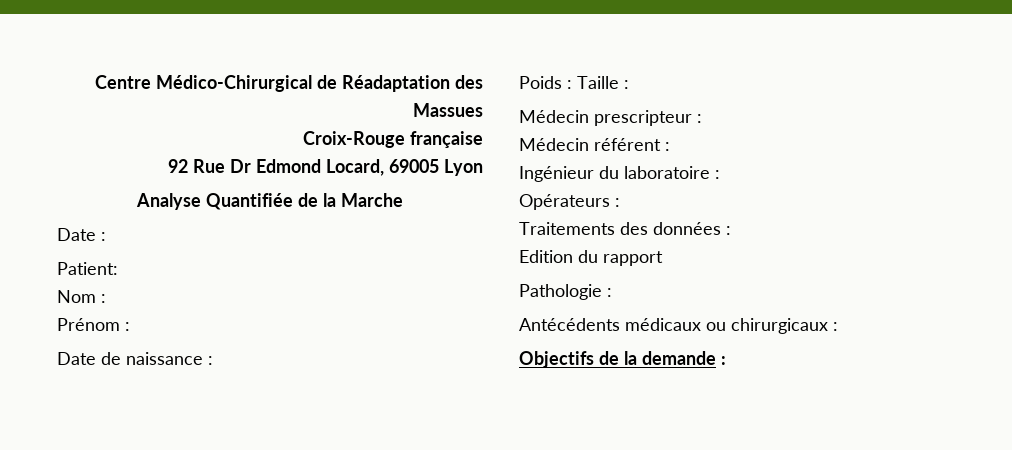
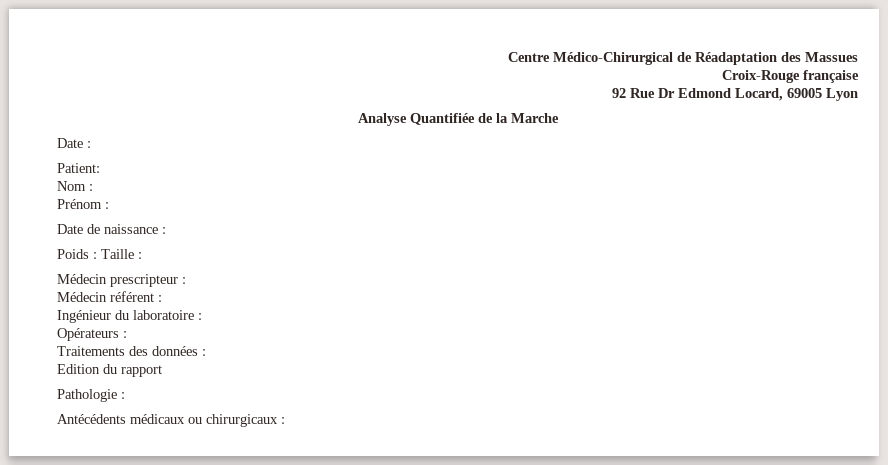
- Objectifs de la demande :

